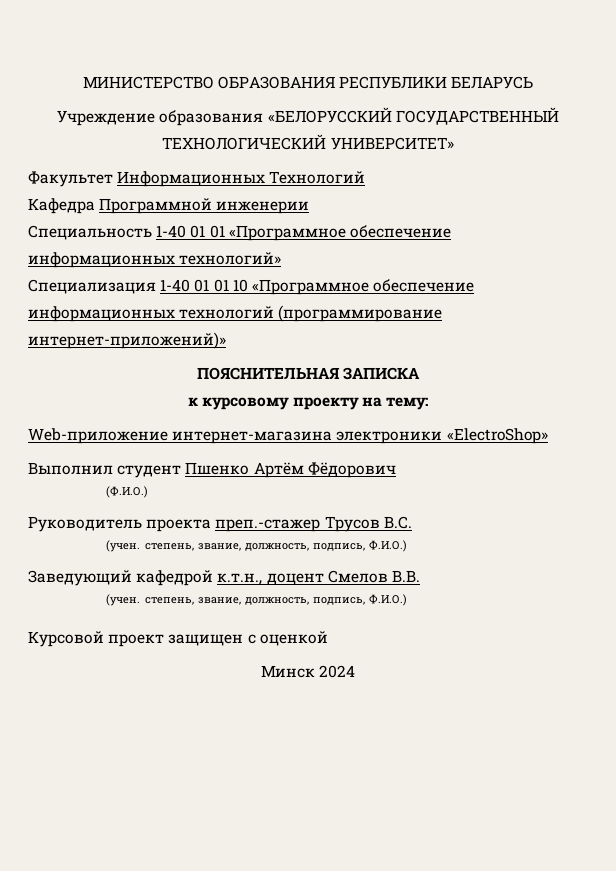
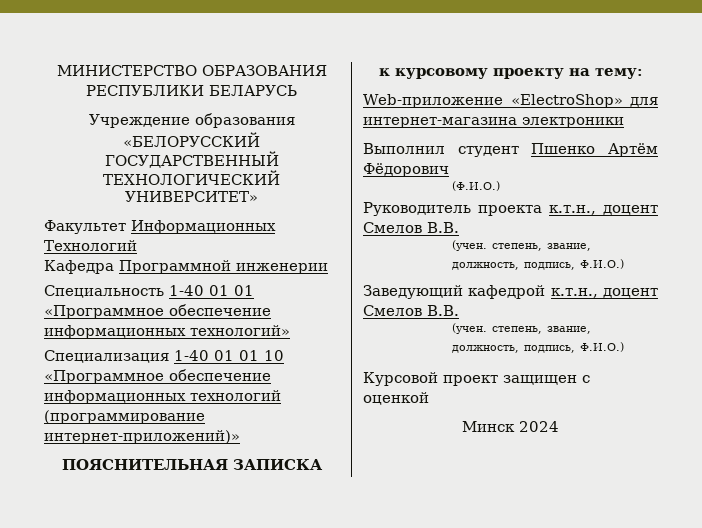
- Web-приложение интернет-магазина электроники «ElectroShop»
+ Web-приложение «ElectroShop» для интернет-магазина электроники
- Руководитель проекта преп.-стажер Трусов В.С.
+ Руководитель проекта к.т.н., доцент Смелов В.В.

